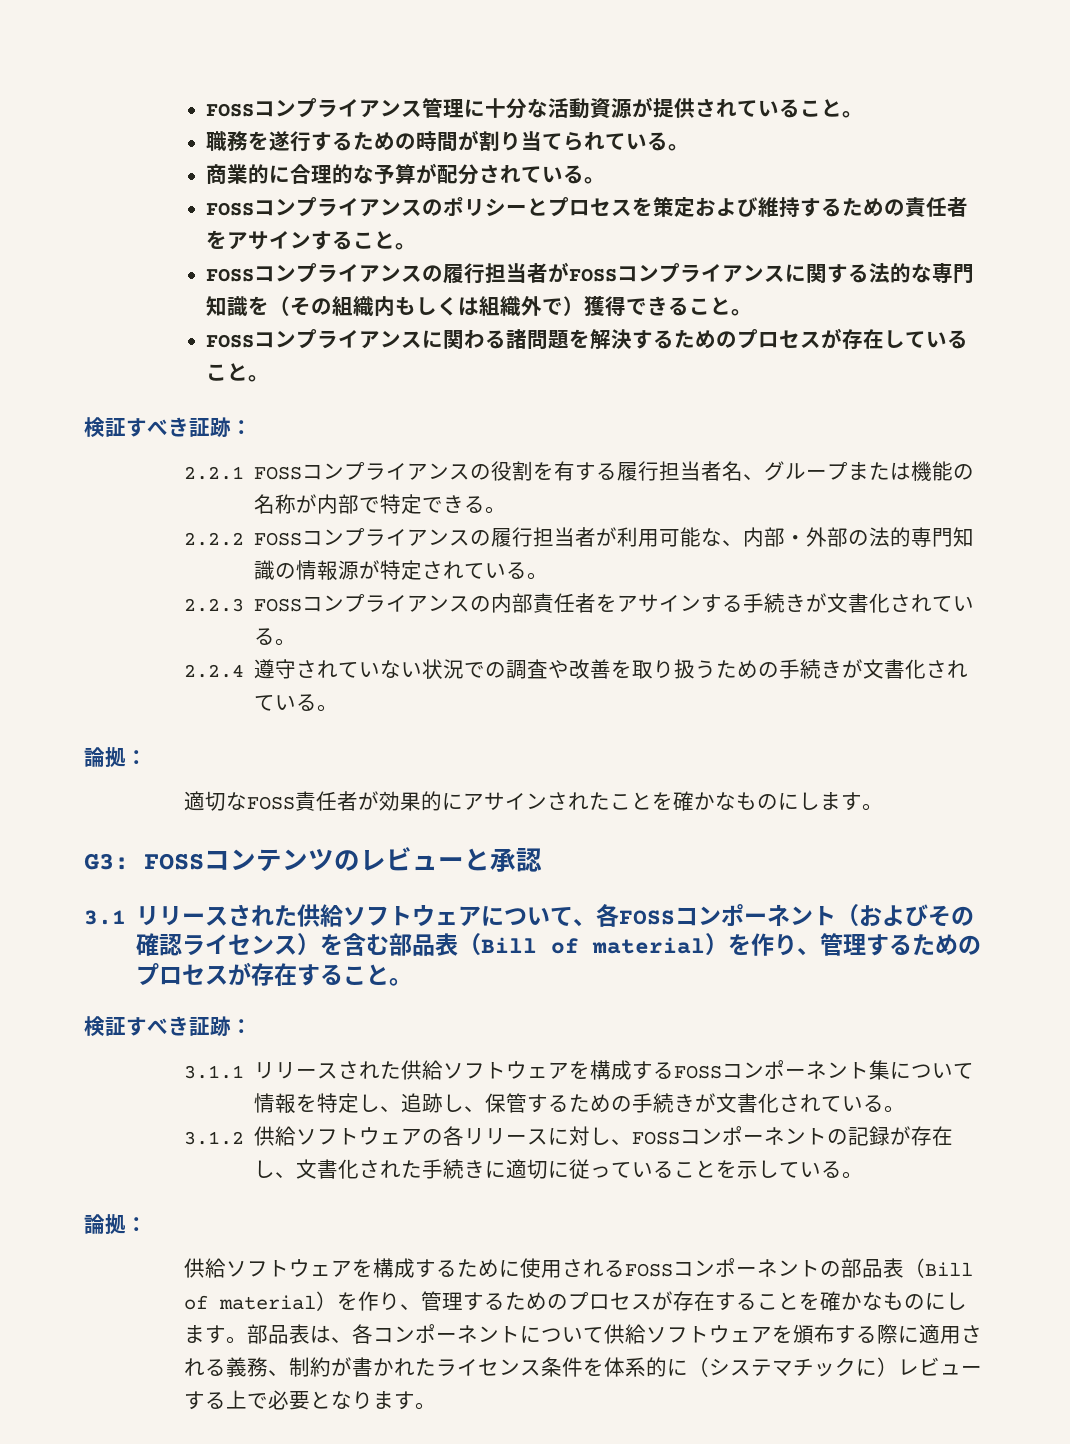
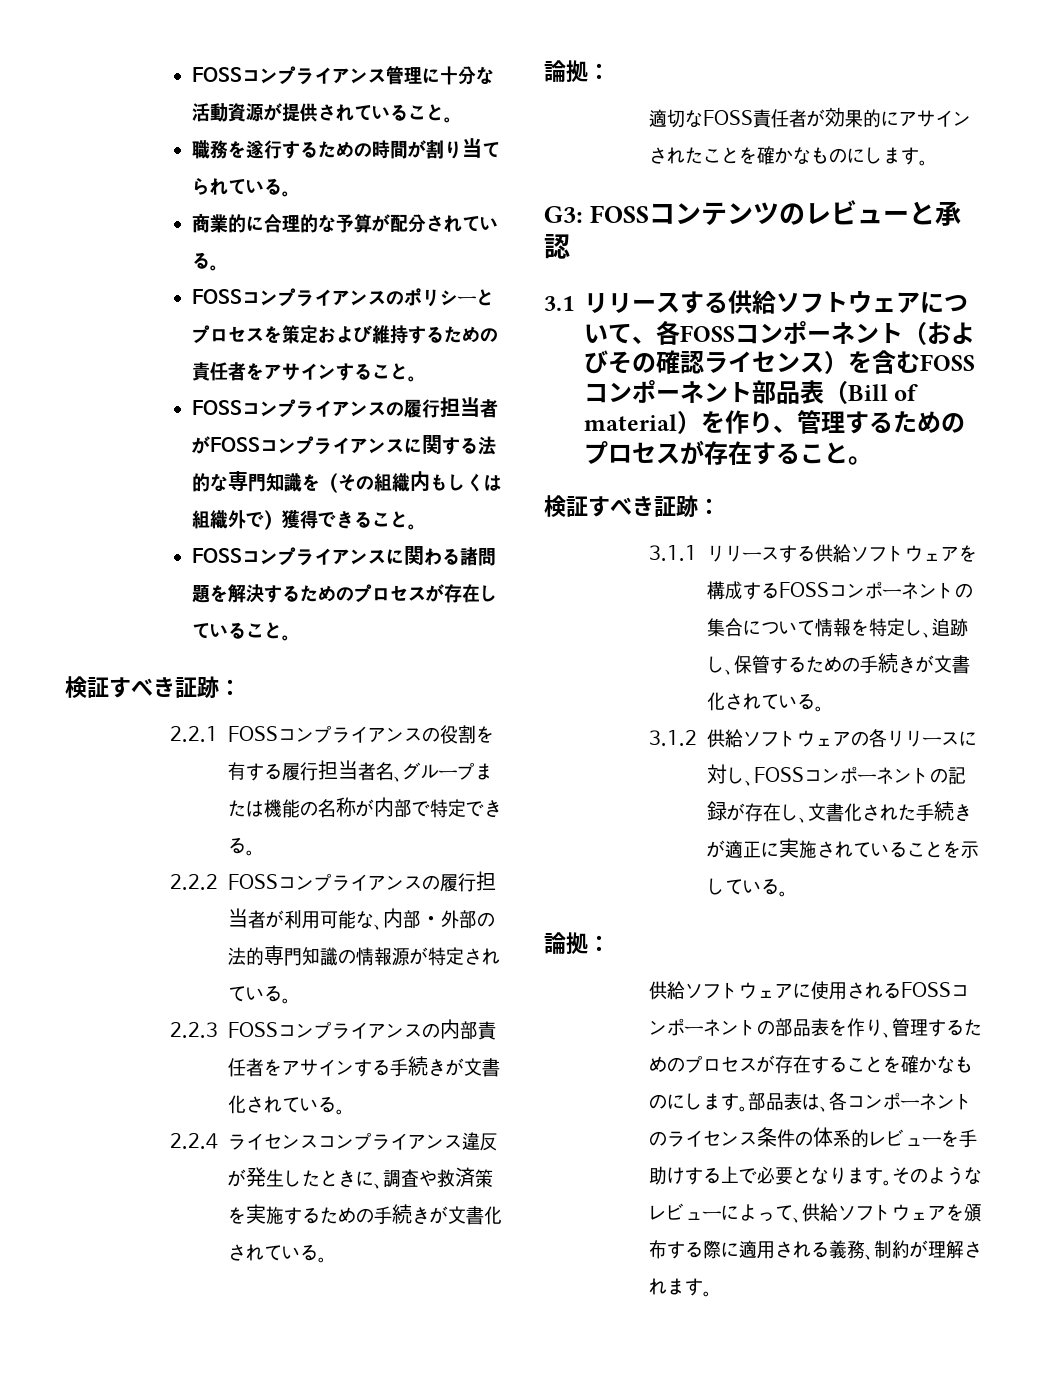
- 2.2.4遵守されていない状況での調査や改善を取り扱うための手続きが文書化されている。
+ 2.2.4ライセンスコンプライアンス違反が発生したときに、調査や救済策を実施するための手続きが文書化されている。
- 3.1リリースされた供給ソフトウェアについて、各FOSSコンポーネント（およびその確認ライセンス）を含む部品表（Bill of material）を作り、管理するためのプロセスが存在すること。
+ 3.1リリースする供給ソフトウェアについて、各FOSSコンポーネント（およびその確認ライセンス）を含むFOSSコンポーネント部品表（Bill of material）を作り、管理するためのプロセスが存在すること。
- 3.1.1リリースされた供給ソフトウェアを構成するFOSSコンポーネント集について情報を特定し、追跡し、保管するための手続きが文書化されている。
+ 3.1.1リリースする供給ソフトウェアを構成するFOSSコンポーネントの集合について情報を特定し、追跡し、保管するための手続きが文書化されている。
- 3.1.2供給ソフトウェアの各リリースに対し、FOSSコンポーネントの記録が存在し、文書化された手続きに適切に従っていることを示している。
+ 3.1.2供給ソフトウェアの各リリースに対し、FOSSコンポーネントの記録が存在し、文書化された手続きが適正に実施されていることを示している。
- 供給ソフトウェアを構成するために使用されるFOSSコンポーネントの部品表（Bill of material）を作り、管理するためのプロセスが存在することを確かなものにします。
+ 供給ソフトウェアに使用されるFOSSコンポーネントの部品表を作り、管理するためのプロセスが存在することを確かなものにします。
- 部品表は、各コンポーネントについて供給ソフトウェアを頒布する際に適用される義務、制約が書かれたライセンス条件を体系的に（システマチックに）レビューする上で必要となります。
+ 部品表は、各コンポーネントのライセンス条件の体系的レビューを手助けする上で必要となります。そのようなレビューによって、供給ソフトウェアを頒布する際に適用される義務、制約が理解されます。

